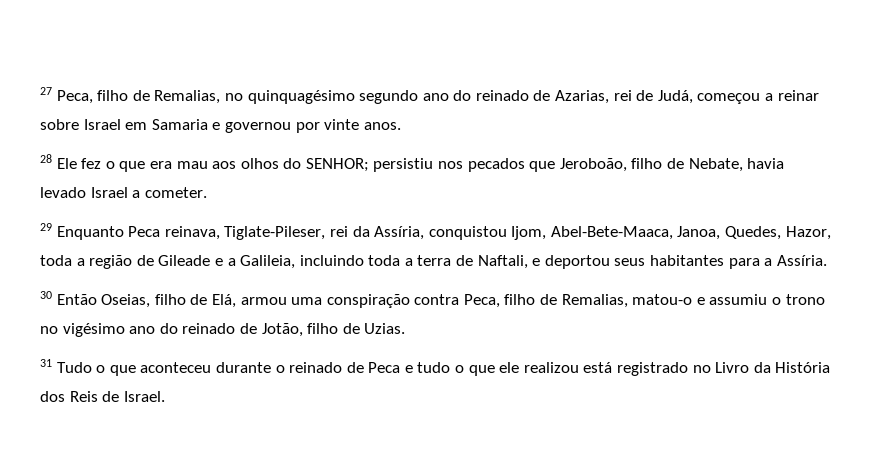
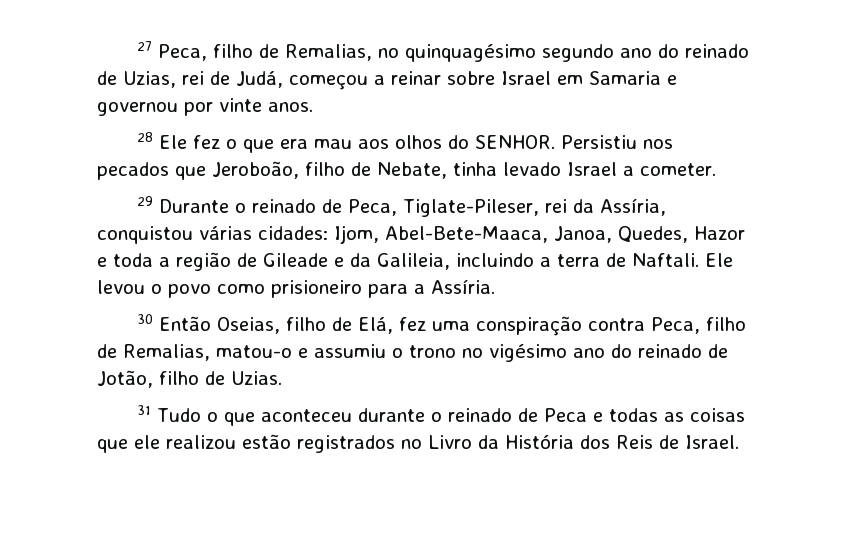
- 27 Peca, filho de Remalias, no quinquagésimo segundo ano do reinado de Azarias, rei de Judá, começou a reinar sobre Israel em Samaria e governou por vinte anos.
+ 27 Peca, filho de Remalias, no quinquagésimo segundo ano do reinado de Uzias, rei de Judá, começou a reinar sobre Israel em Samaria e governou por vinte anos.
- 28 Ele fez o que era mau aos olhos do SENHOR; persistiu nos pecados que Jeroboão, filho de Nebate, havia levado Israel a cometer.
+ 28 Ele fez o que era mau aos olhos do SENHOR. Persistiu nos pecados que Jeroboão, filho de Nebate, tinha levado Israel a cometer.
- 29 Enquanto Peca reinava, Tiglate-Pileser, rei da Assíria, conquistou Ijom, Abel-Bete-Maaca, Janoa, Quedes, Hazor, toda a região de Gileade e a Galileia, incluindo toda a terra de Naftali, e deportou seus habitantes para a Assíria.
+ 29 Durante o reinado de Peca, Tiglate-Pileser, rei da Assíria, conquistou várias cidades: Ijom, Abel-Bete-Maaca, Janoa, Quedes, Hazor e toda a região de Gileade e da Galileia, incluindo a terra de Naftali. Ele levou o povo como prisioneiro para a Assíria.
- 30 Então Oseias, filho de Elá, armou uma conspiração contra Peca, filho de Remalias, matou-o e assumiu o trono no vigésimo ano do reinado de Jotão, filho de Uzias.
+ 30 Então Oseias, filho de Elá, fez uma conspiração contra Peca, filho de Remalias, matou-o e assumiu o trono no vigésimo ano do reinado de Jotão, filho de Uzias.
- 31 Tudo o que aconteceu durante o reinado de Peca e tudo o que ele realizou está registrado no Livro da História dos Reis de Israel.
+ 31 Tudo o que aconteceu durante o reinado de Peca e todas as coisas que ele realizou estão registrados no Livro da História dos Reis de Israel.

